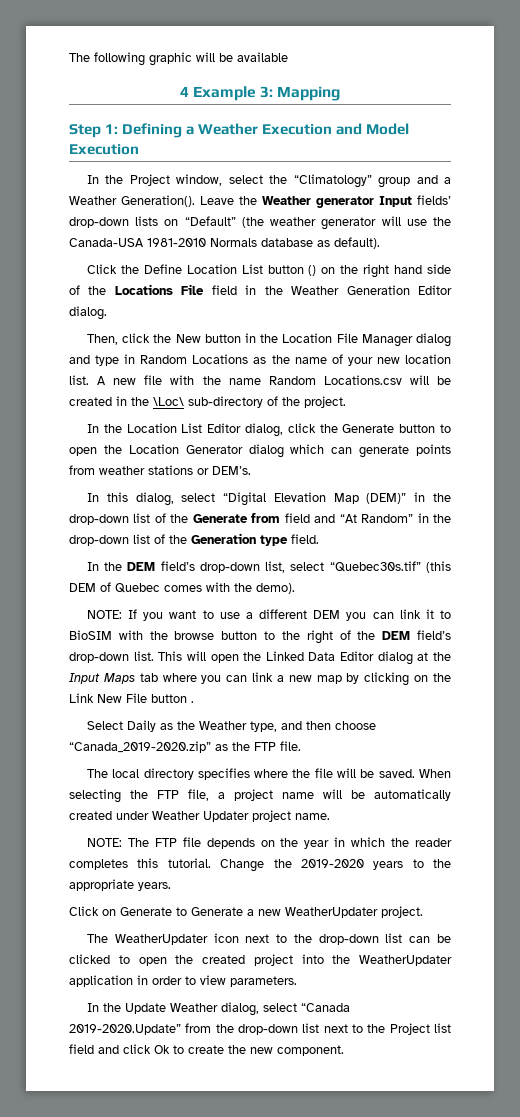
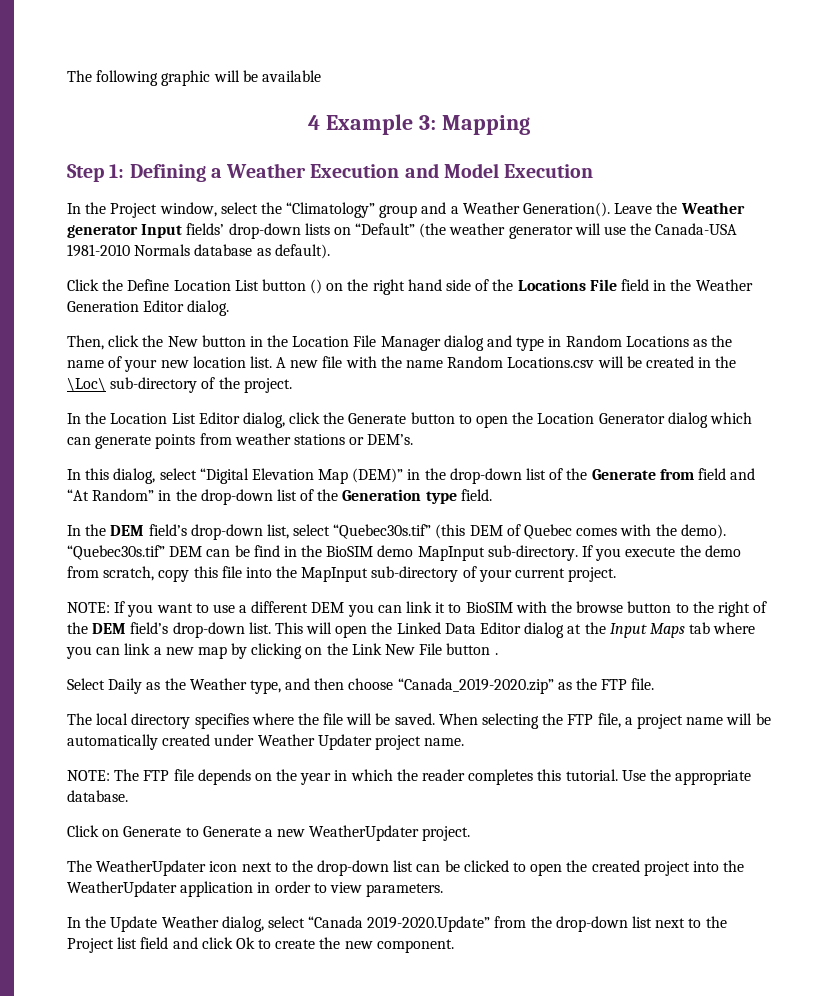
+ “Quebec30s.tif” DEM can be find in the BioSIM demo MapInput sub-directory. If you execute the demo from scratch, copy this file into the MapInput sub-directory of your current project.
- Change the 2019-2020 years to the appropriate years.
+ Use the appropriate database.

